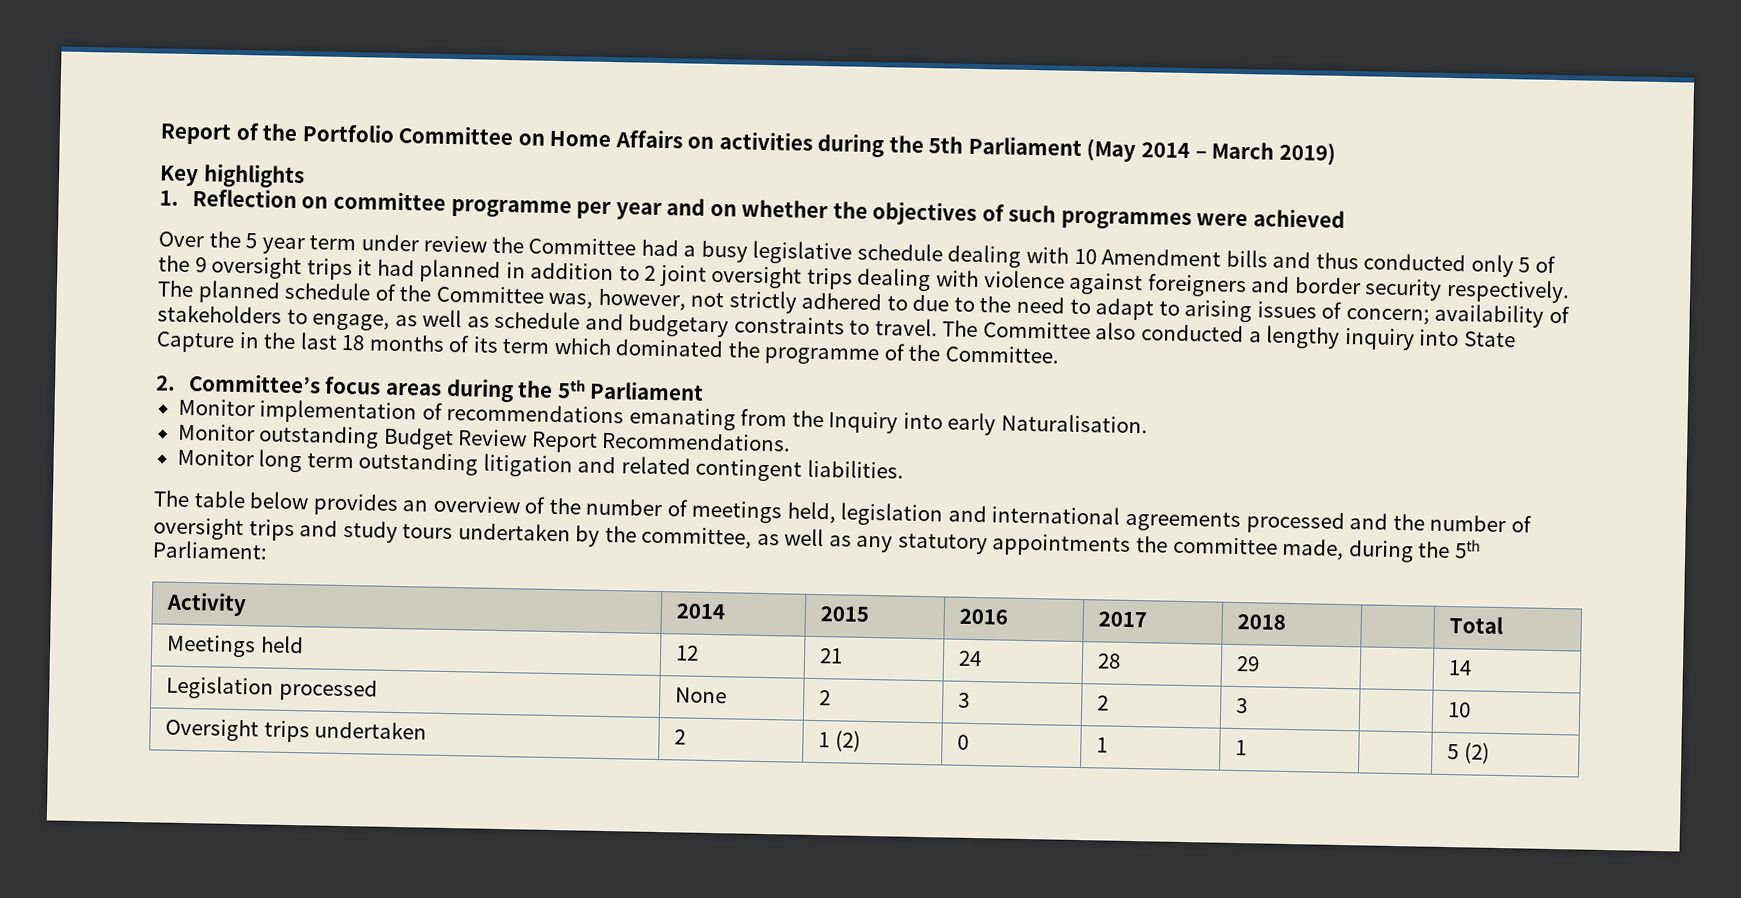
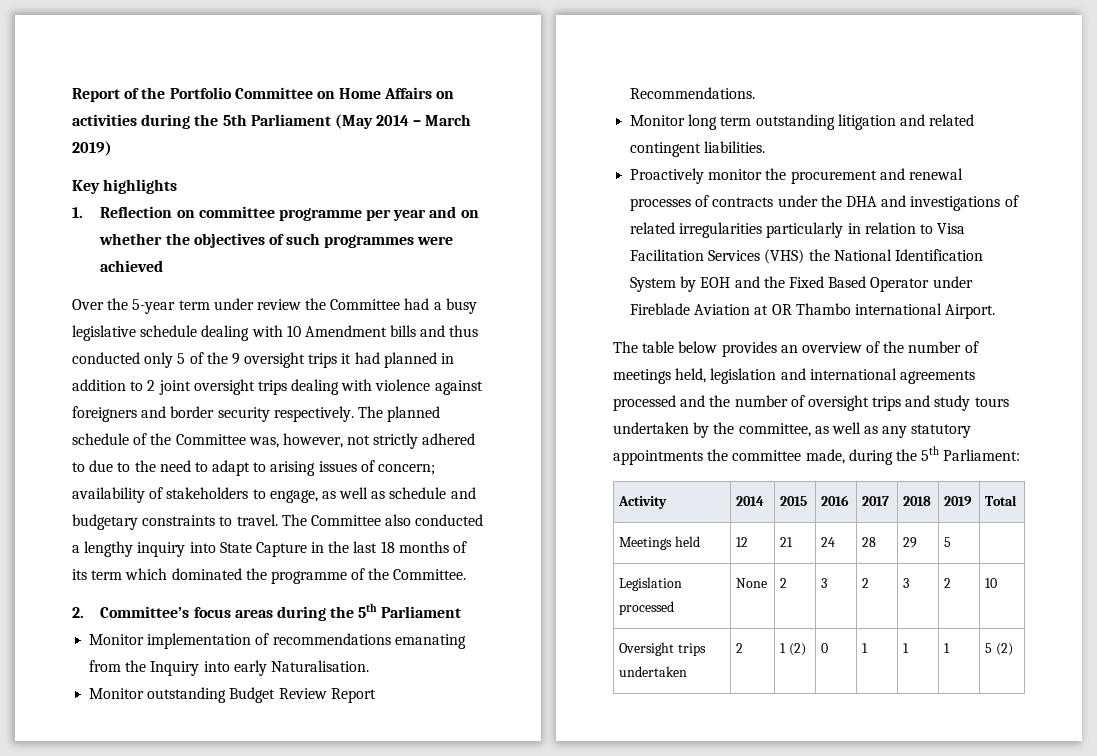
- Over the 5 year term under review the Committee had a busy legislative schedule dealing with 10 Amendment bills and thus conducted only 5 of the 9 oversight trips it had planned in addition to 2 joint oversight trips dealing with violence against foreigners and border security respectively.
+ Over the 5-year term under review the Committee had a busy legislative schedule dealing with 10 Amendment bills and thus conducted only 5 of the 9 oversight trips it had planned in addition to 2 joint oversight trips dealing with violence against foreigners and border security respectively.
+ Proactively monitor the procurement and renewal processes of contracts under the DHA and investigations of related irregularities particularly in relation to Visa Facilitation Services (VHS) the National Identification System by EOH and the Fixed Based Operator under Fireblade Aviation at OR Thambo international Airport.
- Activity | 2014 | 2015 | 2016 | 2017 | 2018 | | Total
+ Activity | 2014 | 2015 | 2016 | 2017 | 2018 | 2019 | Total
- Meetings held | 12 | 21 | 24 | 28 | 29 | | 14
+ Meetings held | 12 | 21 | 24 | 28 | 29 | 5 |
- Legislation processed | None | 2 | 3 | 2 | 3 | | 10
+ Legislation processed | None | 2 | 3 | 2 | 3 | 2 | 10
- Oversight trips undertaken | 2 | 1 (2) | 0 | 1 | 1 | | 5 (2)
+ Oversight trips undertaken | 2 | 1 (2) | 0 | 1 | 1 | 1 | 5 (2)

